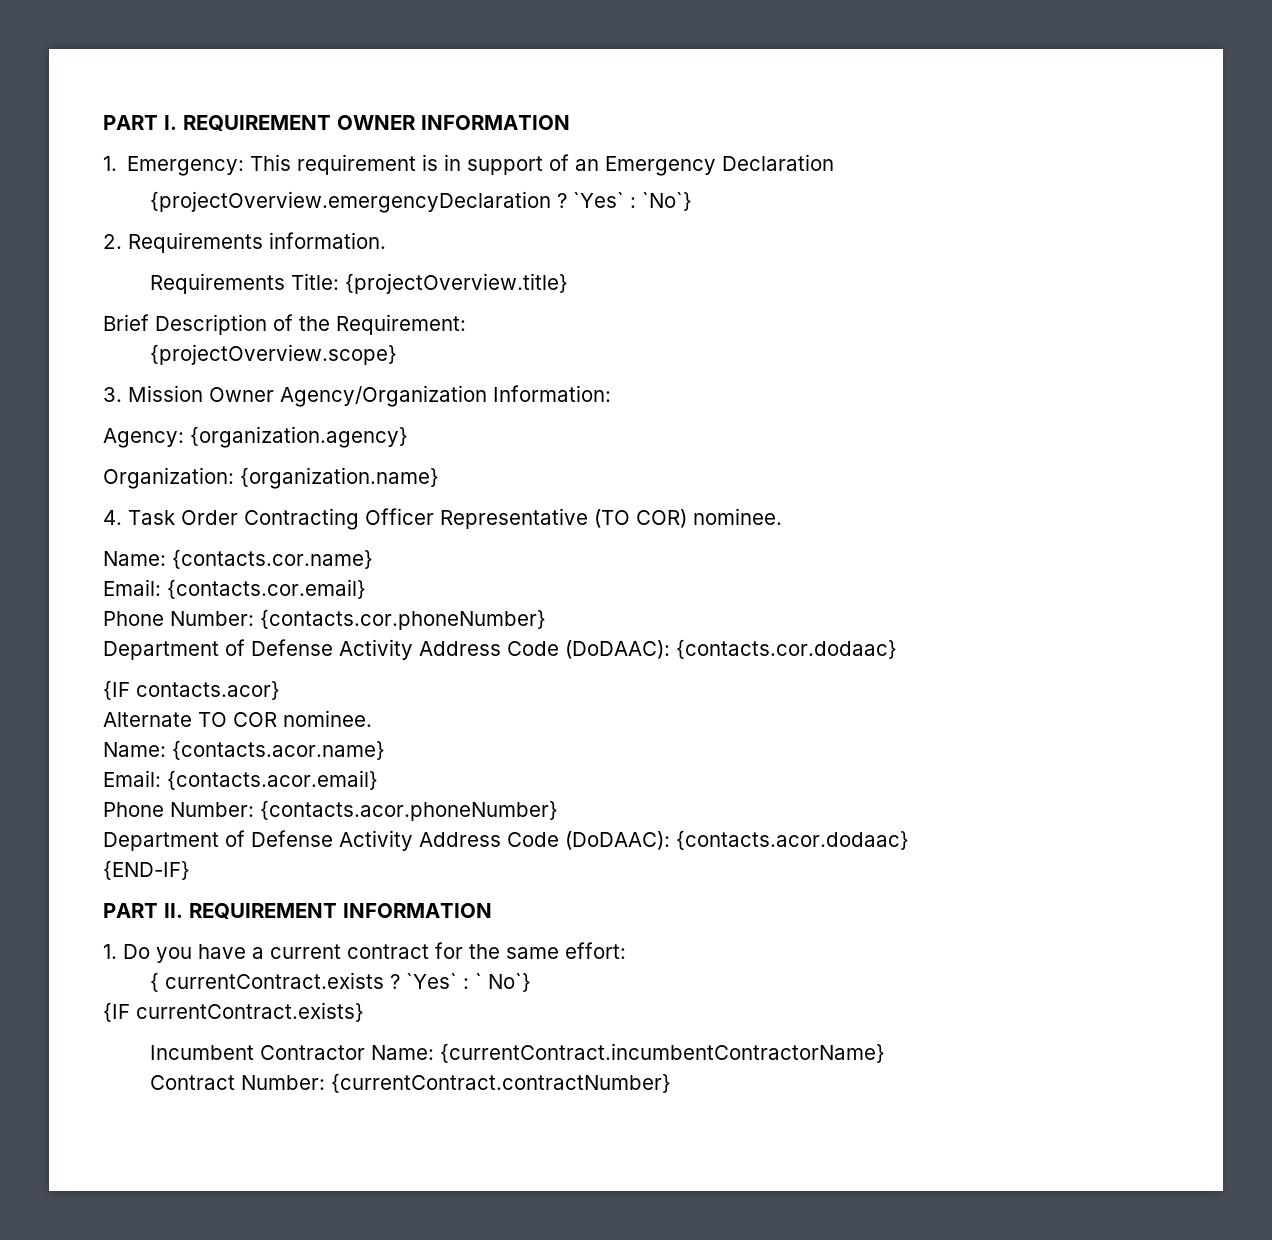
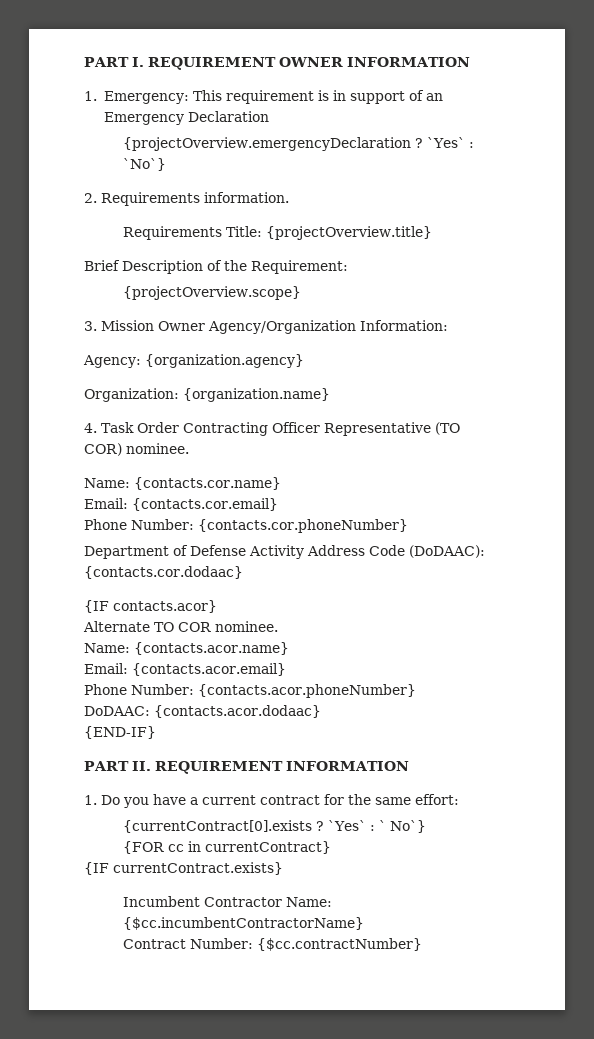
- Department of Defense Activity Address Code (DoDAAC): {contacts.acor.dodaac}
+ DoDAAC: {contacts.acor.dodaac}
- { currentContract.exists ?
+ {currentContract[0].exists ?
+ {FOR cc in currentContract}
- Incumbent Contractor Name: {currentContract.incumbentContractorName}
+ Incumbent Contractor Name: {$cc.incumbentContractorName}
- Contract Number: {currentContract.contractNumber}
+ Contract Number: {$cc.contractNumber}

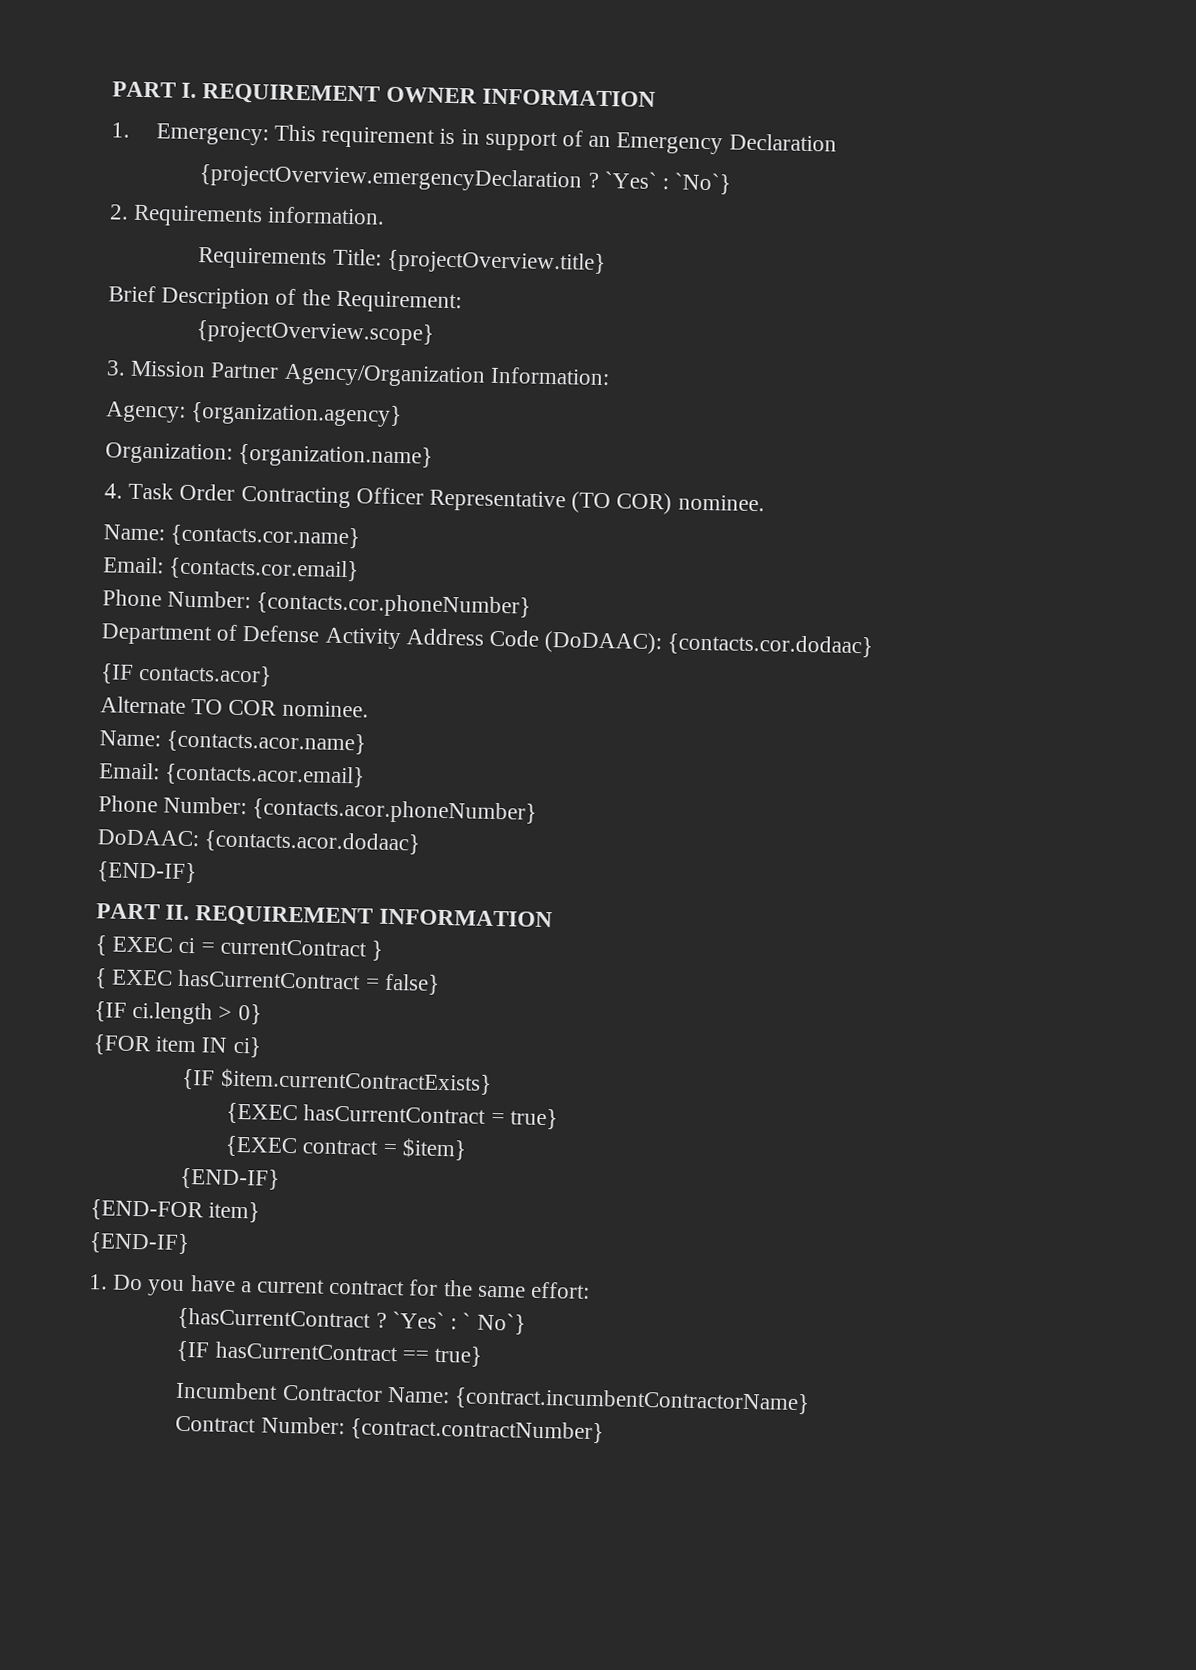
- 3. Mission Owner Agency/Organization Information:
+ 3. Mission Partner Agency/Organization Information:
+ { EXEC ci = currentContract }
+ { EXEC hasCurrentContract = false}
+ {IF ci.length > 0}
+ {FOR item IN ci}
+ {IF $item.currentContractExists}
+ {EXEC hasCurrentContract = true}
+ {EXEC contract = $item}
+ {END-IF}
+ {END-FOR item}
+ {END-IF}
- {currentContract[0].exists ?
+ {hasCurrentContract ?
- {FOR cc in currentContract}
- {IF currentContract.exists}
+ {IF hasCurrentContract == true}
- Incumbent Contractor Name: {$cc.incumbentContractorName}
+ Incumbent Contractor Name: {contract.incumbentContractorName}
- Contract Number: {$cc.contractNumber}
+ Contract Number: {contract.contractNumber}

